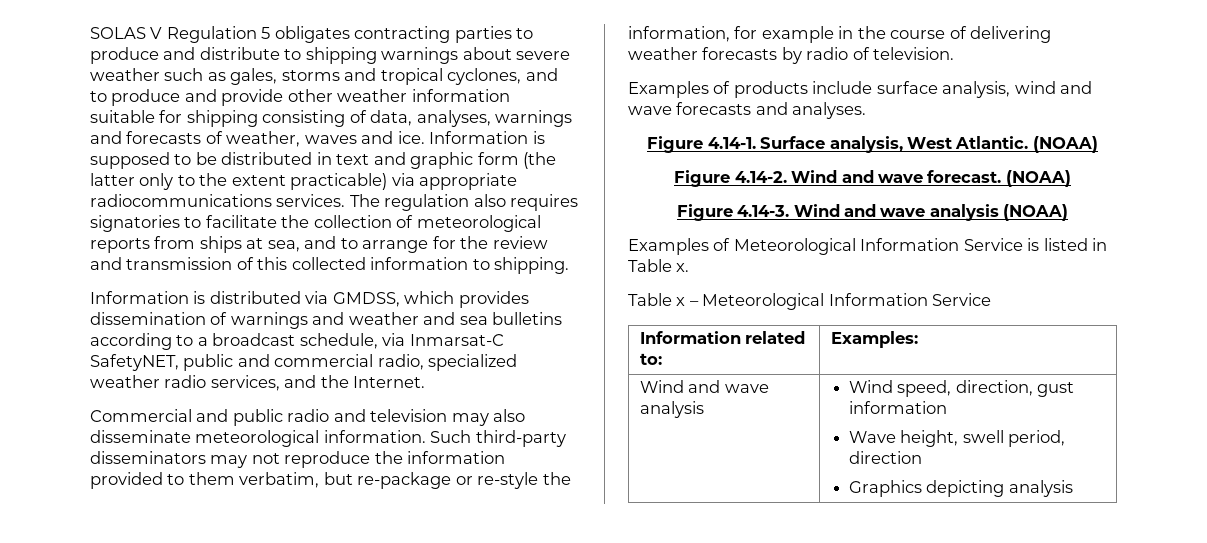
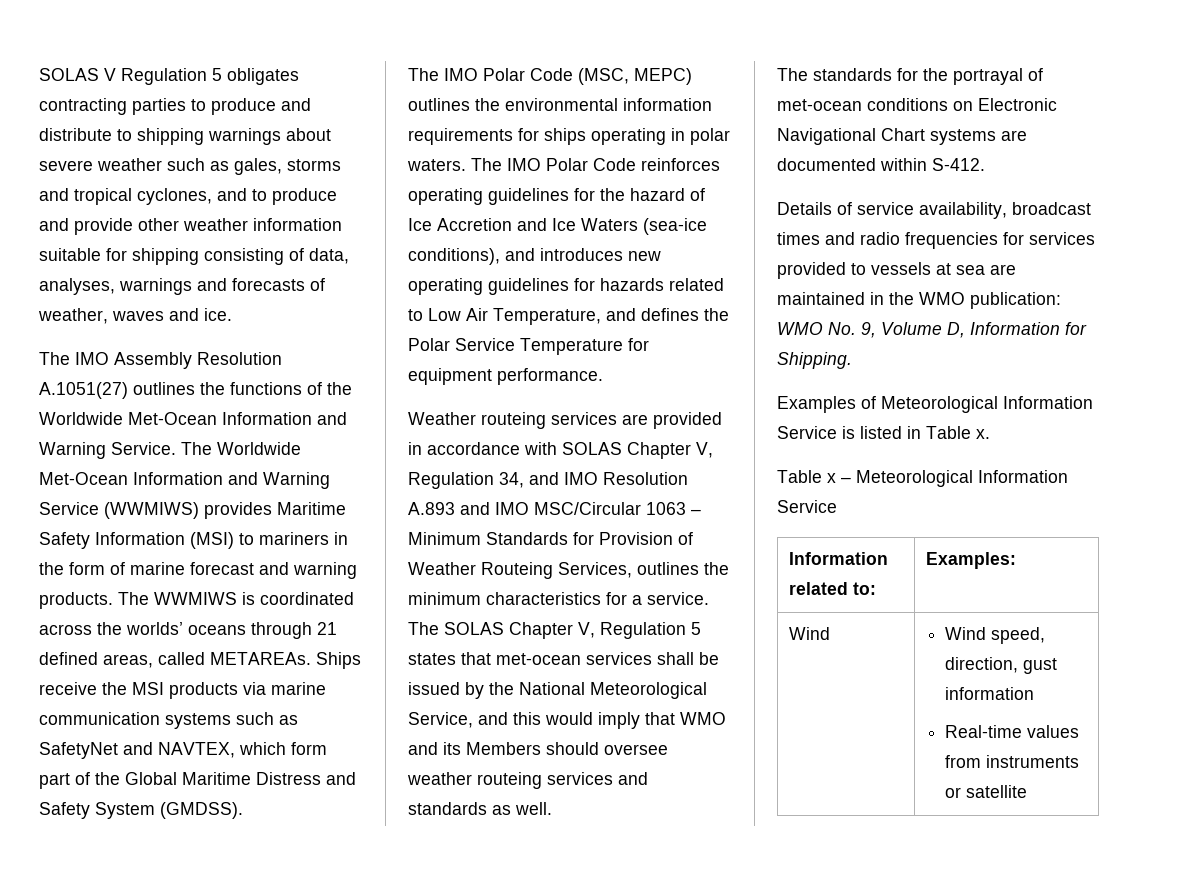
- SOLAS V Regulation 5 obligates contracting parties to produce and distribute to shipping warnings about severe weather such as gales, storms and tropical cyclones, and to produce and provide other weather information suitable for shipping consisting of data, analyses, warnings and forecasts of weather, waves and ice. Information is supposed to be distributed in text and graphic form (the latter only to the extent practicable) via appropriate radiocommunications services. The regulation also requires signatories to facilitate the collection of meteorological reports from ships at sea, and to arrange for the review and transmission of this collected information to shipping.
- Information is distributed via GMDSS, which provides dissemination of warnings and weather and sea bulletins according to a broadcast schedule, via Inmarsat-C SafetyNET, public and commercial radio, specialized weather radio services, and the Internet.
- Commercial and public radio and television may also disseminate meteorological information. Such third-party disseminators may not reproduce the information provided to them verbatim, but re-package or re-style the information, for example in the course of delivering weather forecasts by radio of television.
- Examples of products include surface analysis, wind and wave forecasts and analyses.
- Figure 4.14-1. Surface analysis, West Atlantic. (NOAA)
- Figure 4.14-2. Wind and wave forecast. (NOAA)
- Figure 4.14-3. Wind and wave analysis (NOAA)
+ SOLAS V Regulation 5 obligates contracting parties to produce and distribute to shipping warnings about severe weather such as gales, storms and tropical cyclones, and to produce and provide other weather information suitable for shipping consisting of data, analyses, warnings and forecasts of weather, waves and ice.
+ The IMO Assembly Resolution A.1051(27) outlines the functions of the Worldwide Met-Ocean Information and Warning Service. The Worldwide Met-Ocean Information and Warning Service (WWMIWS) provides Maritime Safety Information (MSI) to mariners in the form of marine forecast and warning products. The WWMIWS is coordinated across the worlds’ oceans through 21 defined areas, called METAREAs. Ships receive the MSI products via marine communication systems such as SafetyNet and NAVTEX, which form part of the Global Maritime Distress and Safety System (GMDSS).
+ The IMO Polar Code (MSC, MEPC) outlines the environmental information requirements for ships operating in polar waters. The IMO Polar Code reinforces operating guidelines for the hazard of Ice Accretion and Ice Waters (sea-ice conditions), and introduces new operating guidelines for hazards related to Low Air Temperature, and defines the Polar Service Temperature for equipment performance.
+ Weather routeing services are provided in accordance with SOLAS Chapter V, Regulation 34, and IMO Resolution A.893 and IMO MSC/Circular 1063 – Minimum Standards for Provision of Weather Routeing Services, outlines the minimum characteristics for a service. The SOLAS Chapter V, Regulation 5 states that met-ocean services shall be issued by the National Meteorological Service, and this would imply that WMO and its Members should oversee weather routeing services and standards as well.
+ The standards for the portrayal of met-ocean conditions on Electronic Navigational Chart systems are documented within S-412.
+ Details of service availability, broadcast times and radio frequencies for services provided to vessels at sea are maintained in the WMO publication: WMO No. 9, Volume D, Information for Shipping.
- Wind and wave analysis | Wind speed, direction, gust information
- Wave height, swell period, direction
- Graphics depicting analysis
+ Wind | Wind speed, direction, gust information
+ Real-time values from instruments or satellite

